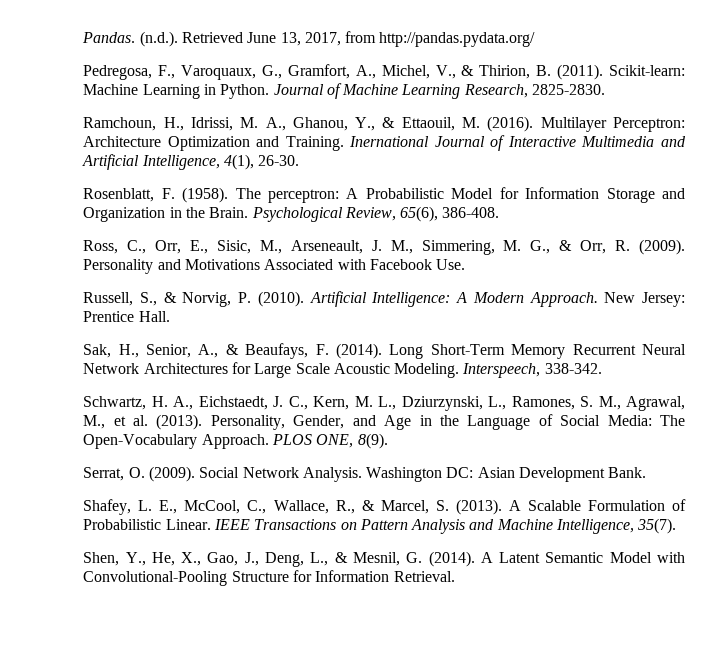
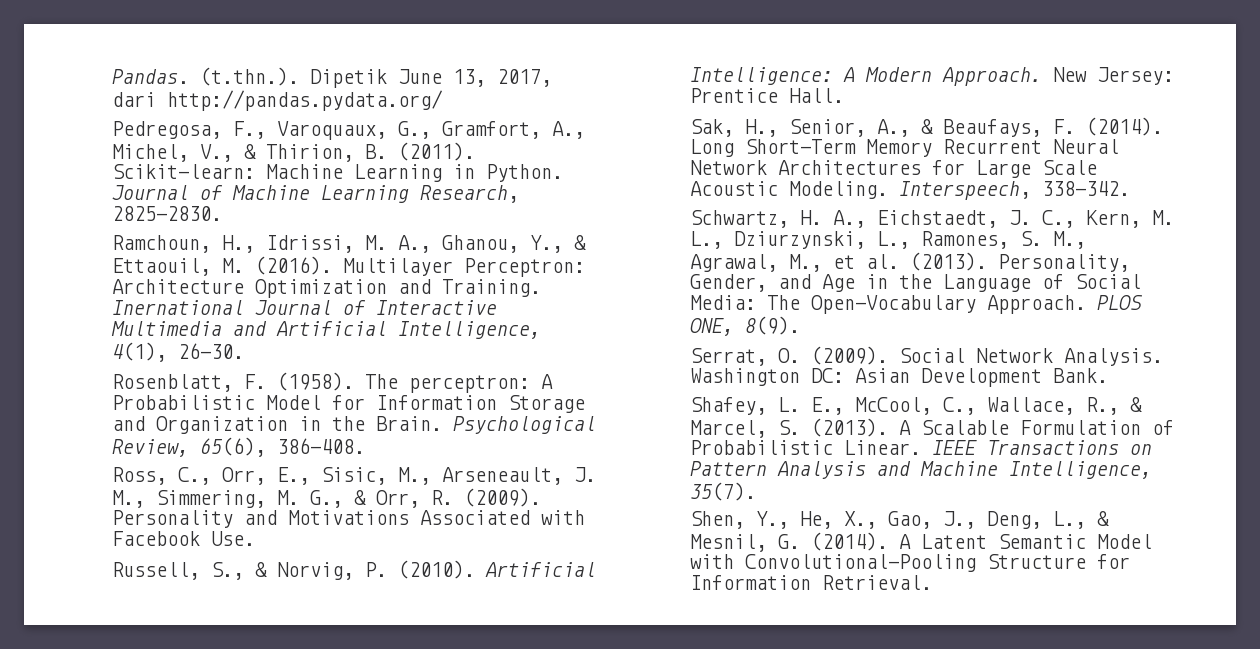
- (n.d.). Retrieved June 13, 2017, from http://pandas.pydata.org/
+ (t.thn.). Dipetik June 13, 2017, dari http://pandas.pydata.org/

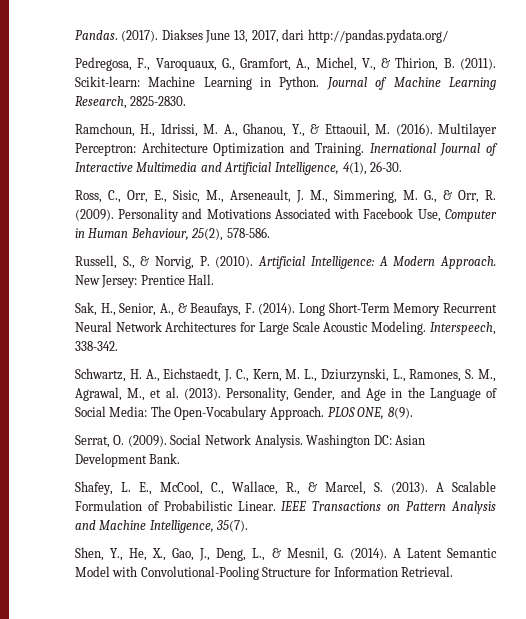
- (t.thn.). Dipetik June 13, 2017, dari http://pandas.pydata.org/
+ (2017). Diakses June 13, 2017, dari http://pandas.pydata.org/
- Rosenblatt, F. (1958). The perceptron: A Probabilistic Model for Information Storage and Organization in the Brain. Psychological Review, 65(6), 386-408.
- Personality and Motivations Associated with Facebook Use.
+ Personality and Motivations Associated with Facebook Use, Computer in Human Behaviour, 25(2), 578-586.

